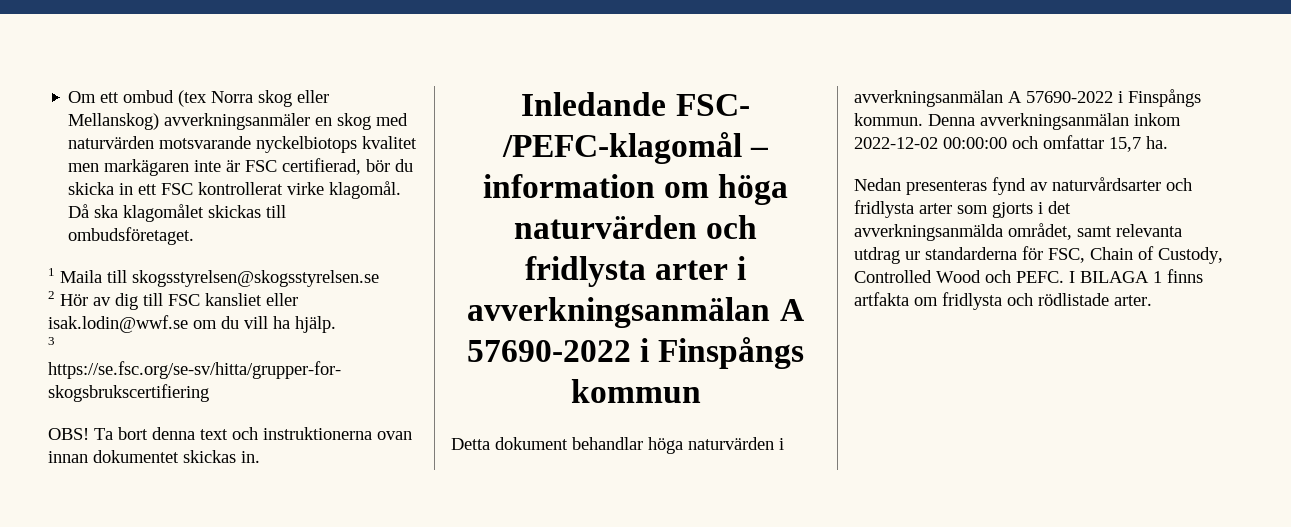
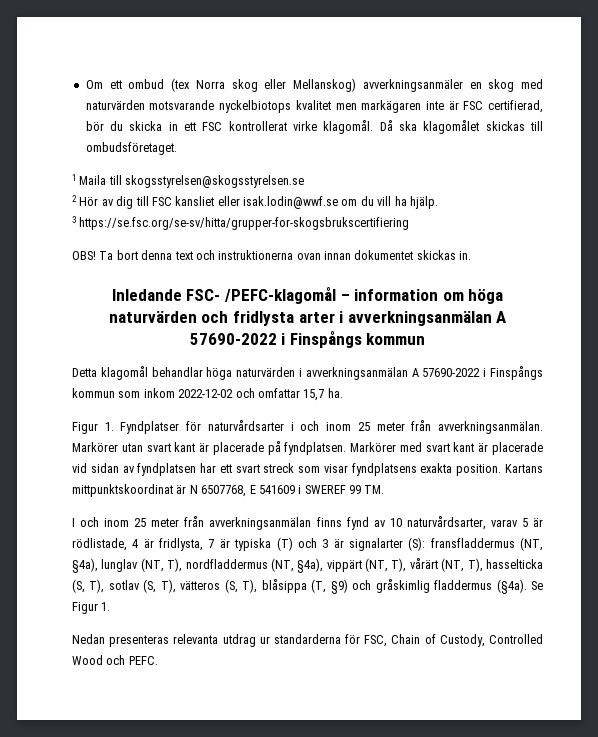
- Detta dokument behandlar höga naturvärden i avverkningsanmälan A 57690-2022 i Finspångs kommun. Denna avverkningsanmälan inkom 2022-12-02 00:00:00 och omfattar 15,7 ha.
+ Detta klagomål behandlar höga naturvärden i avverkningsanmälan A 57690-2022 i Finspångs kommun som inkom 2022-12-02 och omfattar 15,7 ha.
- Nedan presenteras fynd av naturvårdsarter och fridlysta arter som gjorts i det avverkningsanmälda området, samt relevanta utdrag ur standarderna för FSC, Chain of Custody, Controlled Wood och PEFC. I BILAGA 1 finns artfakta om fridlysta och rödlistade arter.
+ Figur 1. Fyndplatser för naturvårdsarter i och inom 25 meter från avverkningsanmälan. Markörer utan svart kant är placerade på fyndplatsen. Markörer med svart kant är placerade vid sidan av fyndplatsen har ett svart streck som visar fyndplatsens exakta position. Kartans mittpunktskoordinat är N 6507768, E 541609 i SWEREF 99 TM.
+ I och inom 25 meter från avverkningsanmälan finns fynd av 10 naturvårdsarter, varav 5 är rödlistade, 4 är fridlysta, 7 är typiska (T) och 3 är signalarter (S): fransfladdermus (NT, §4a), lunglav (NT, T), nordfladdermus (NT, §4a), vippärt (NT, T), vårärt (NT, T), hasselticka (S, T), sotlav (S, T), vätteros (S, T), blåsippa (T, §9) och gråskimlig fladdermus (§4a). Se Figur 1.
+ Nedan presenteras relevanta utdrag ur standarderna för FSC, Chain of Custody, Controlled Wood och PEFC.

